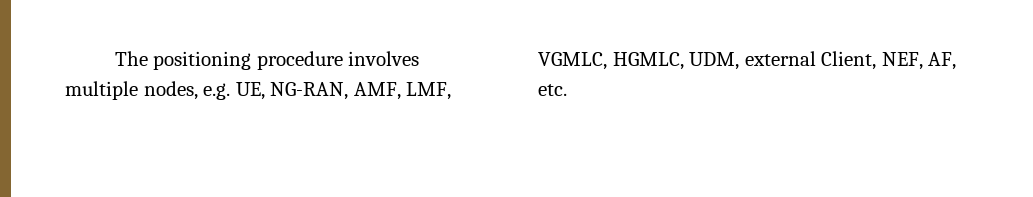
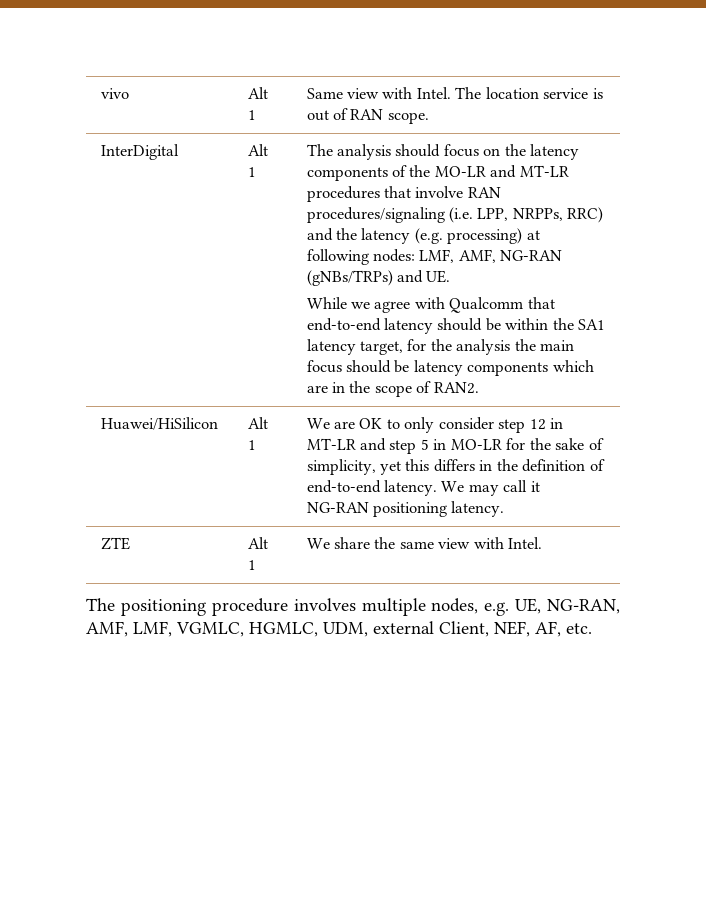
+ vivo | Alt 1 | Same view with Intel. The location service is out of RAN scope.
+ InterDigital | Alt 1 | The analysis should focus on the latency components of the MO-LR and MT-LR procedures that involve RAN procedures/signaling (i.e. LPP, NRPPs, RRC) and the latency (e.g. processing) at following nodes: LMF, AMF, NG-RAN (gNBs/TRPs) and UE.
+ While we agree with Qualcomm that end-to-end latency should be within the SA1 latency target, for the analysis the main focus should be latency components which are in the scope of RAN2.
+ Huawei/HiSilicon | Alt 1 | We are OK to only consider step 12 in MT-LR and step 5 in MO-LR for the sake of simplicity, yet this differs in the definition of end-to-end latency. We may call it NG-RAN positioning latency.
+ ZTE | Alt 1 | We share the same view with Intel.

